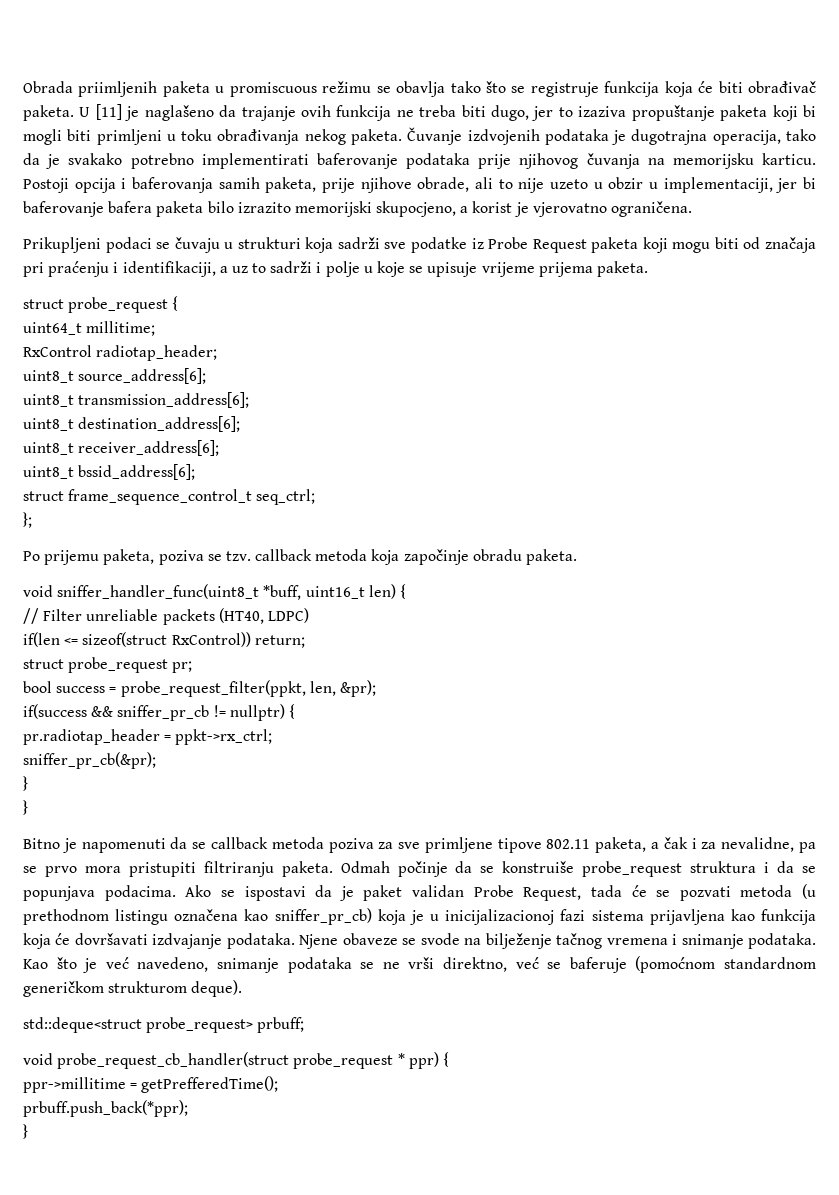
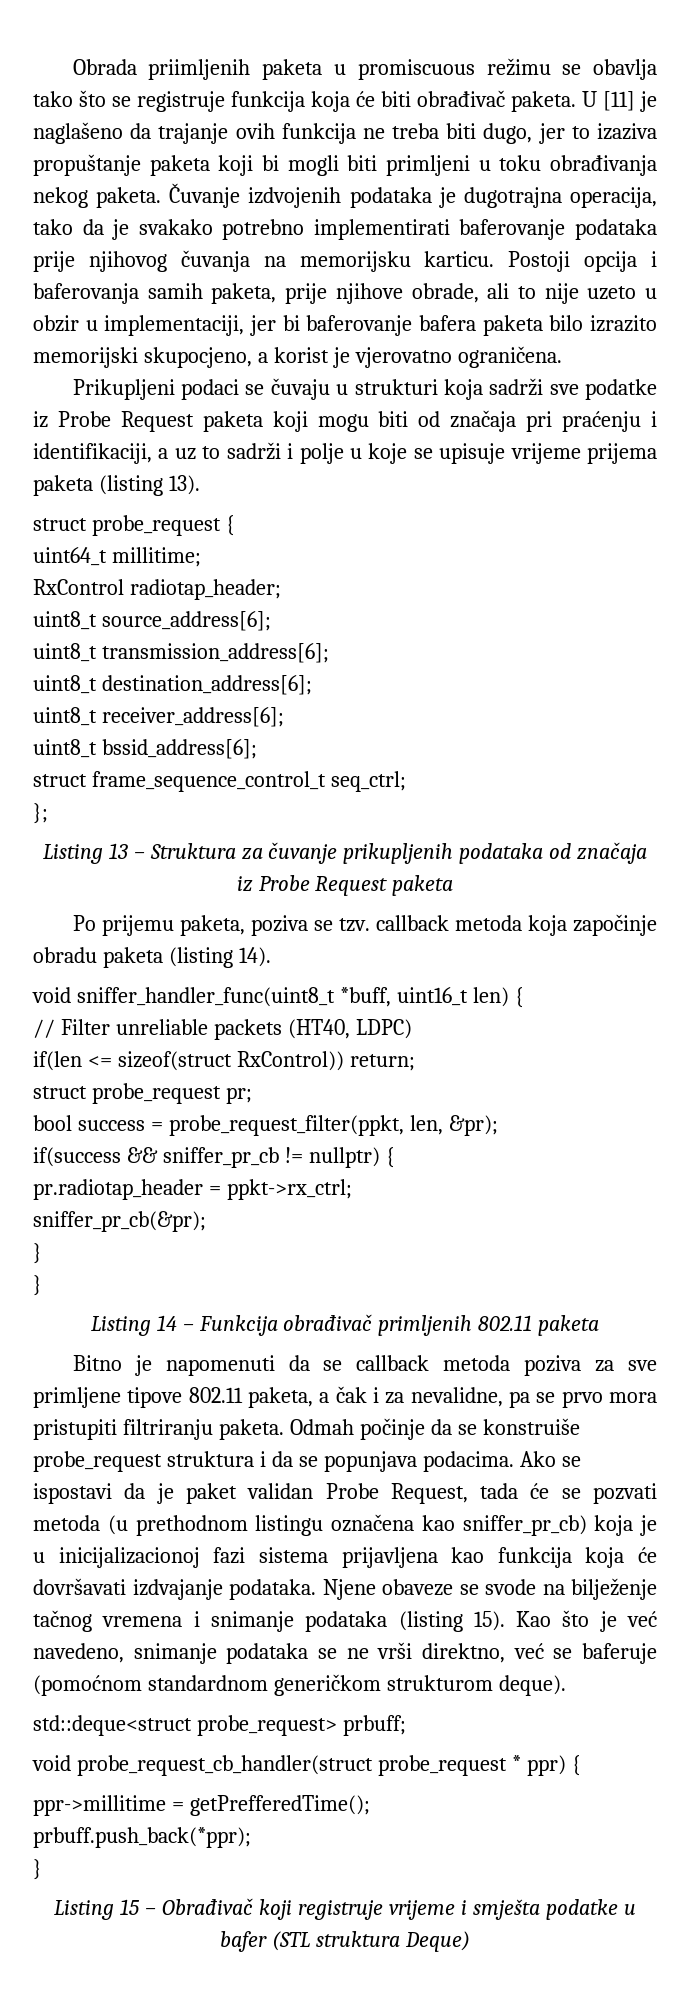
- Prikupljeni podaci se čuvaju u strukturi koja sadrži sve podatke iz Probe Request paketa koji mogu biti od značaja pri praćenju i identifikaciji, a uz to sadrži i polje u koje se upisuje vrijeme prijema paketa.
+ Prikupljeni podaci se čuvaju u strukturi koja sadrži sve podatke iz Probe Request paketa koji mogu biti od značaja pri praćenju i identifikaciji, a uz to sadrži i polje u koje se upisuje vrijeme prijema paketa (listing 13).
+ Listing 13 – Struktura za čuvanje prikupljenih podataka od značaja iz Probe Request paketa
- Po prijemu paketa, poziva se tzv. callback metoda koja započinje obradu paketa.
+ Po prijemu paketa, poziva se tzv. callback metoda koja započinje obradu paketa (listing 14).
+ Listing 14 – Funkcija obrađivač primljenih 802.11 paketa
- Njene obaveze se svode na bilježenje tačnog vremena i snimanje podataka.
+ Njene obaveze se svode na bilježenje tačnog vremena i snimanje podataka (listing 15).
+ Listing 15 – Obrađivač koji registruje vrijeme i smješta podatke u bafer (STL struktura Deque)

